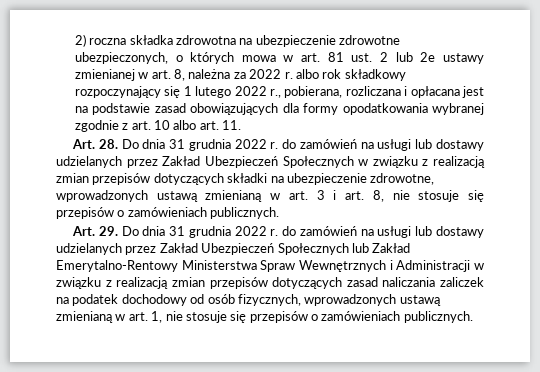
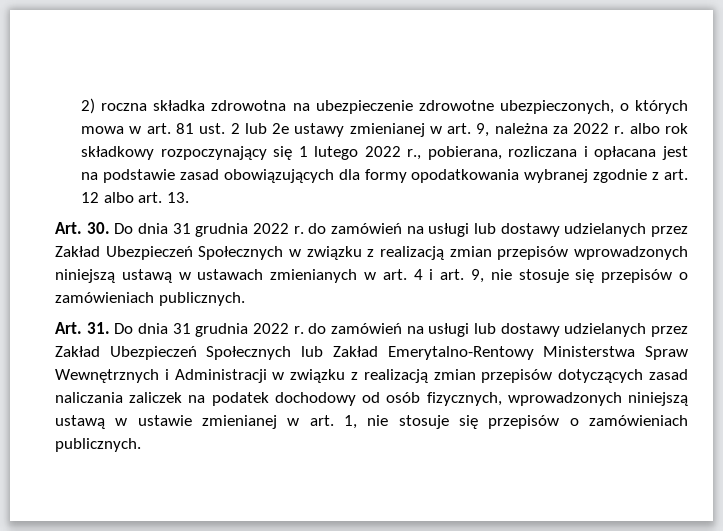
- 2) roczna składka zdrowotna na ubezpieczenie zdrowotne ubezpieczonych, o których mowa w art. 81 ust. 2 lub 2e ustawy zmienianej w art. 8, należna za 2022 r. albo rok składkowy rozpoczynający się 1 lutego 2022 r., pobierana, rozliczana i opłacana jest na podstawie zasad obowiązujących dla formy opodatkowania wybranej zgodnie z art. 10 albo art. 11.
- Art. 28. Do dnia 31 grudnia 2022 r. do zamówień na usługi lub dostawy udzielanych przez Zakład Ubezpieczeń Społecznych w związku z realizacją zmian przepisów dotyczących składki na ubezpieczenie zdrowotne, wprowadzonych ustawą zmienianą w art. 3 i art. 8, nie stosuje się przepisów o zamówieniach publicznych.
+ 2) roczna składka zdrowotna na ubezpieczenie zdrowotne ubezpieczonych, o których mowa w art. 81 ust. 2 lub 2e ustawy zmienianej w art. 9, należna za 2022 r. albo rok składkowy rozpoczynający się 1 lutego 2022 r., pobierana, rozliczana i opłacana jest na podstawie zasad obowiązujących dla formy opodatkowania wybranej zgodnie z art. 12 albo art. 13.
+ Art. 30. Do dnia 31 grudnia 2022 r. do zamówień na usługi lub dostawy udzielanych przez Zakład Ubezpieczeń Społecznych w związku z realizacją zmian przepisów wprowadzonych niniejszą ustawą w ustawach zmienianych w art. 4 i art. 9, nie stosuje się przepisów o zamówieniach publicznych.
- Art. 29. Do dnia 31 grudnia 2022 r. do zamówień na usługi lub dostawy udzielanych przez Zakład Ubezpieczeń Społecznych lub Zakład Emerytalno-Rentowy Ministerstwa Spraw Wewnętrznych i Administracji w związku z realizacją zmian przepisów dotyczących zasad naliczania zaliczek na podatek dochodowy od osób fizycznych, wprowadzonych ustawą zmienianą w art. 1, nie stosuje się przepisów o zamówieniach publicznych.
+ Art. 31. Do dnia 31 grudnia 2022 r. do zamówień na usługi lub dostawy udzielanych przez Zakład Ubezpieczeń Społecznych lub Zakład Emerytalno-Rentowy Ministerstwa Spraw Wewnętrznych i Administracji w związku z realizacją zmian przepisów dotyczących zasad naliczania zaliczek na podatek dochodowy od osób fizycznych, wprowadzonych niniejszą ustawą w ustawie zmienianej w art. 1, nie stosuje się przepisów o zamówieniach publicznych.

